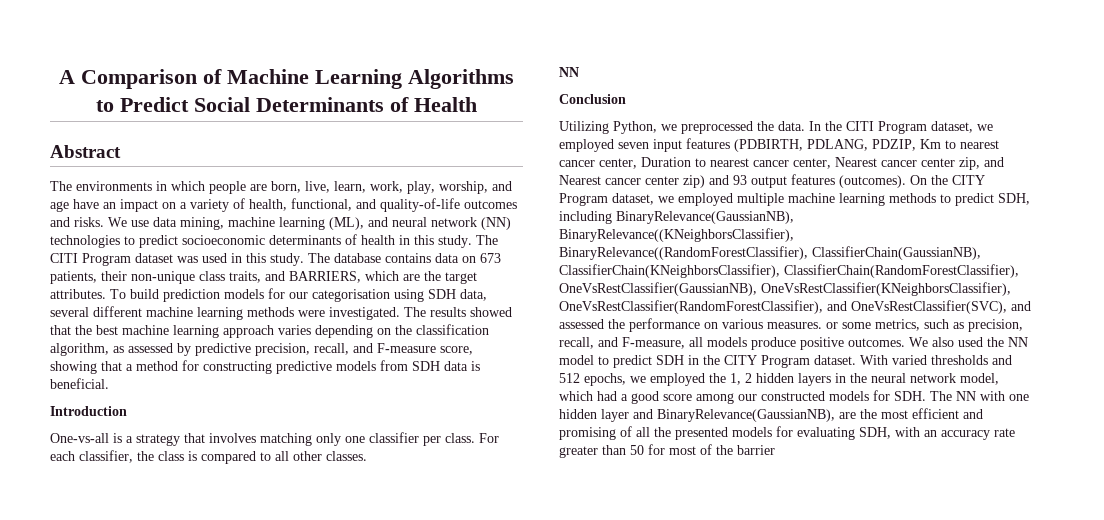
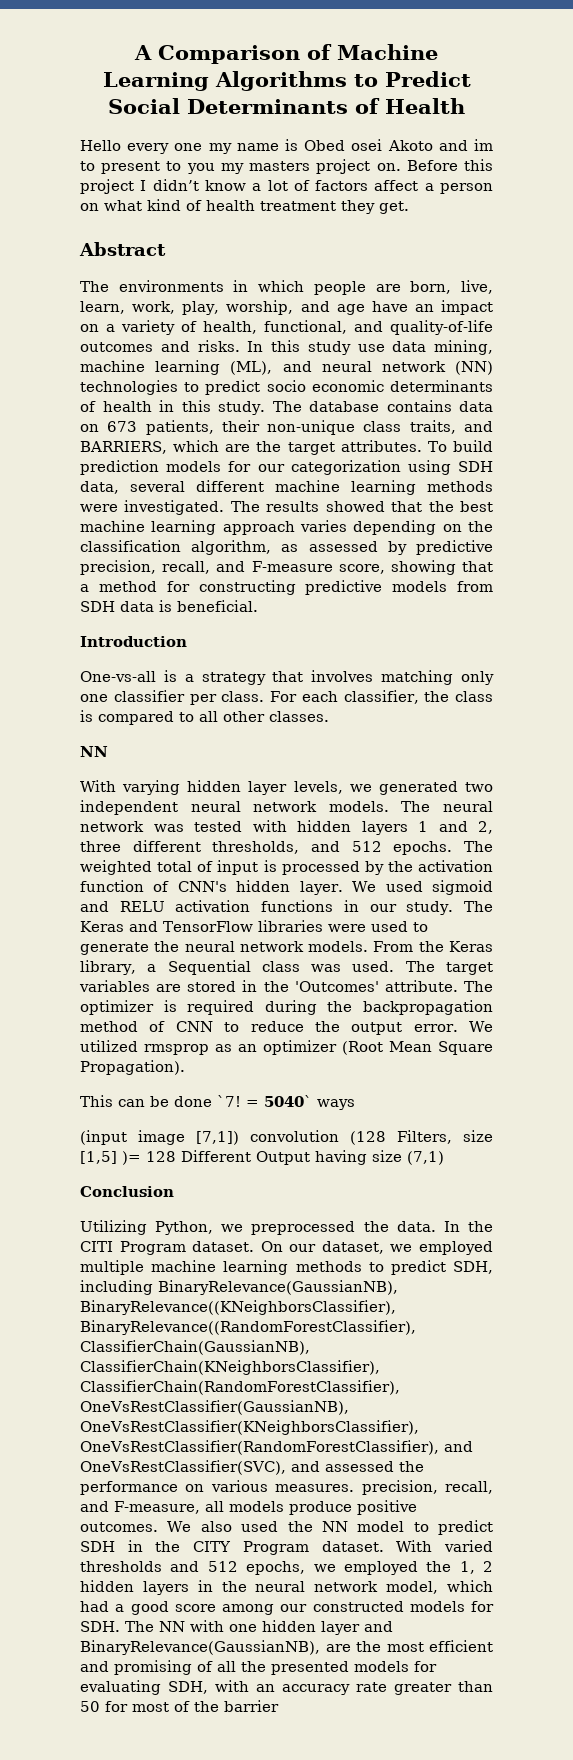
+ Hello every one my name is Obed osei Akoto and im to present to you my masters project on. Before this project I didn’t know a lot of factors affect a person on what kind of health treatment they get.
- We use data mining, machine learning (ML), and neural network (NN) technologies to predict socioeconomic determinants of health in this study.
+ In this study use data mining, machine learning (ML), and neural network (NN) technologies to predict socio economic determinants of health in this study.
- The CITI Program dataset was used in this study. The database contains data on 673 patients, their non-unique class traits, and BARRIERS, which are the target attributes.
+ The database contains data on 673 patients, their non-unique class traits, and BARRIERS, which are the target attributes.
- To build prediction models for our categorisation using SDH data, several different machine learning methods were investigated.
+ To build prediction models for our categorization using SDH data, several different machine learning methods were investigated.
+ With varying hidden layer levels, we generated two independent neural network models. The neural network was tested with hidden layers 1 and 2, three different thresholds, and 512 epochs. The weighted total of input is processed by the activation function of CNN's hidden layer. We used sigmoid and RELU activation functions in our study. The Keras and TensorFlow libraries were used to generate the neural network models. From the Keras library, a Sequential class was used. The target variables are stored in the 'Outcomes' attribute. The optimizer is required during the backpropagation method of CNN to reduce the output error. We utilized rmsprop as an optimizer (Root Mean Square Propagation).
+ This can be done `7! = 5040` ways
+ (input image [7,1]) convolution (128 Filters, size [1,5] )= 128 Different Output having size (7,1)
- In the CITI Program dataset, we employed seven input features (PDBIRTH, PDLANG, PDZIP, Km to nearest cancer center, Duration to nearest cancer center, Nearest cancer center zip, and Nearest cancer center zip) and 93 output features (outcomes). On the CITY Program dataset, we employed multiple machine learning methods to predict SDH, including BinaryRelevance(GaussianNB), BinaryRelevance((KNeighborsClassifier), BinaryRelevance((RandomForestClassifier), ClassifierChain(GaussianNB), ClassifierChain(KNeighborsClassifier), ClassifierChain(RandomForestClassifier), OneVsRestClassifier(GaussianNB), OneVsRestClassifier(KNeighborsClassifier), OneVsRestClassifier(RandomForestClassifier), and OneVsRestClassifier(SVC), and assessed the performance on various measures. or some metrics, such as precision, recall, and F-measure, all models produce positive outcomes.
+ In the CITI Program dataset. On our dataset, we employed multiple machine learning methods to predict SDH, including BinaryRelevance(GaussianNB), BinaryRelevance((KNeighborsClassifier), BinaryRelevance((RandomForestClassifier), ClassifierChain(GaussianNB), ClassifierChain(KNeighborsClassifier), ClassifierChain(RandomForestClassifier), OneVsRestClassifier(GaussianNB), OneVsRestClassifier(KNeighborsClassifier), OneVsRestClassifier(RandomForestClassifier), and OneVsRestClassifier(SVC), and assessed the performance on various measures. precision, recall, and F-measure, all models produce positive outcomes.

